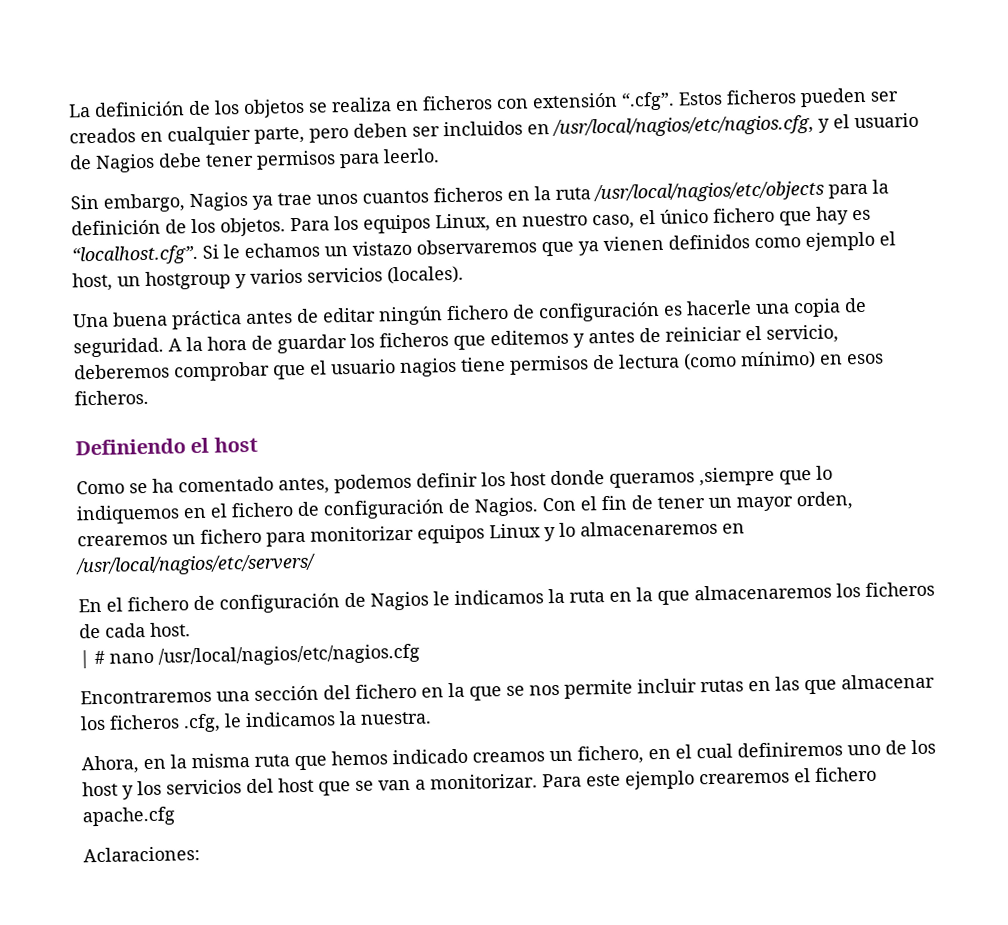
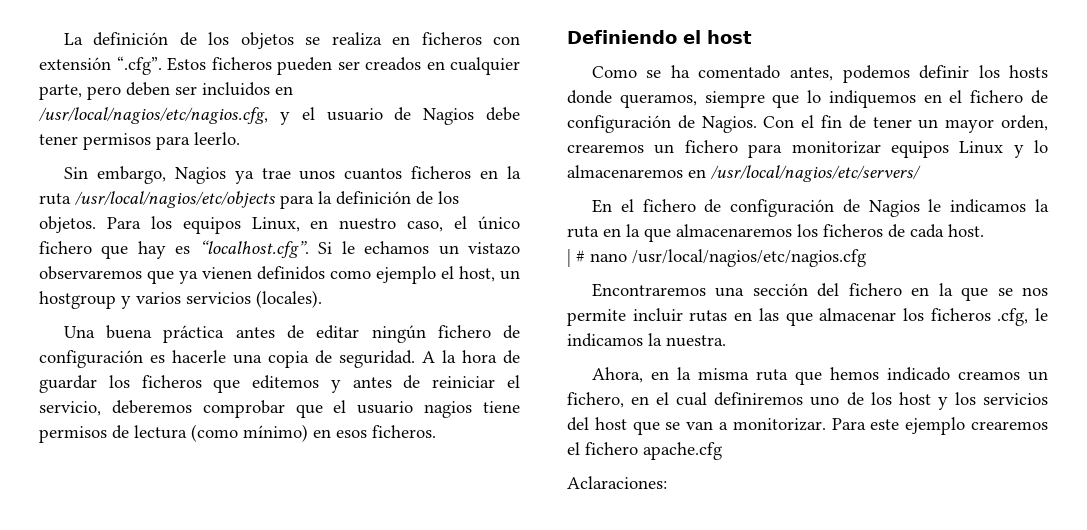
- Como se ha comentado antes, podemos definir los host donde queramos ,siempre que lo indiquemos en el fichero de configuración de Nagios.
+ Como se ha comentado antes, podemos definir los hosts donde queramos, siempre que lo indiquemos en el fichero de configuración de Nagios.

